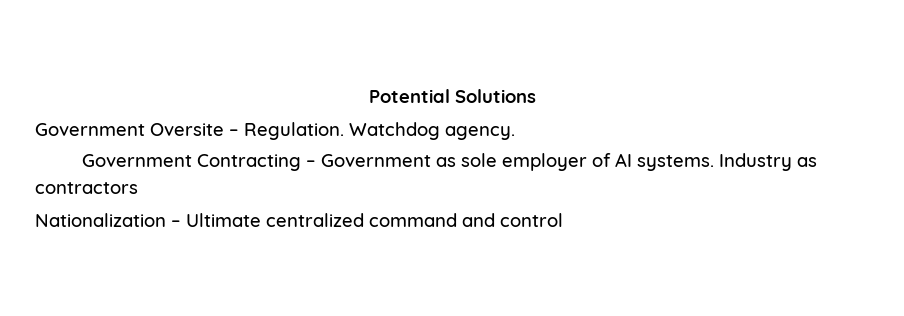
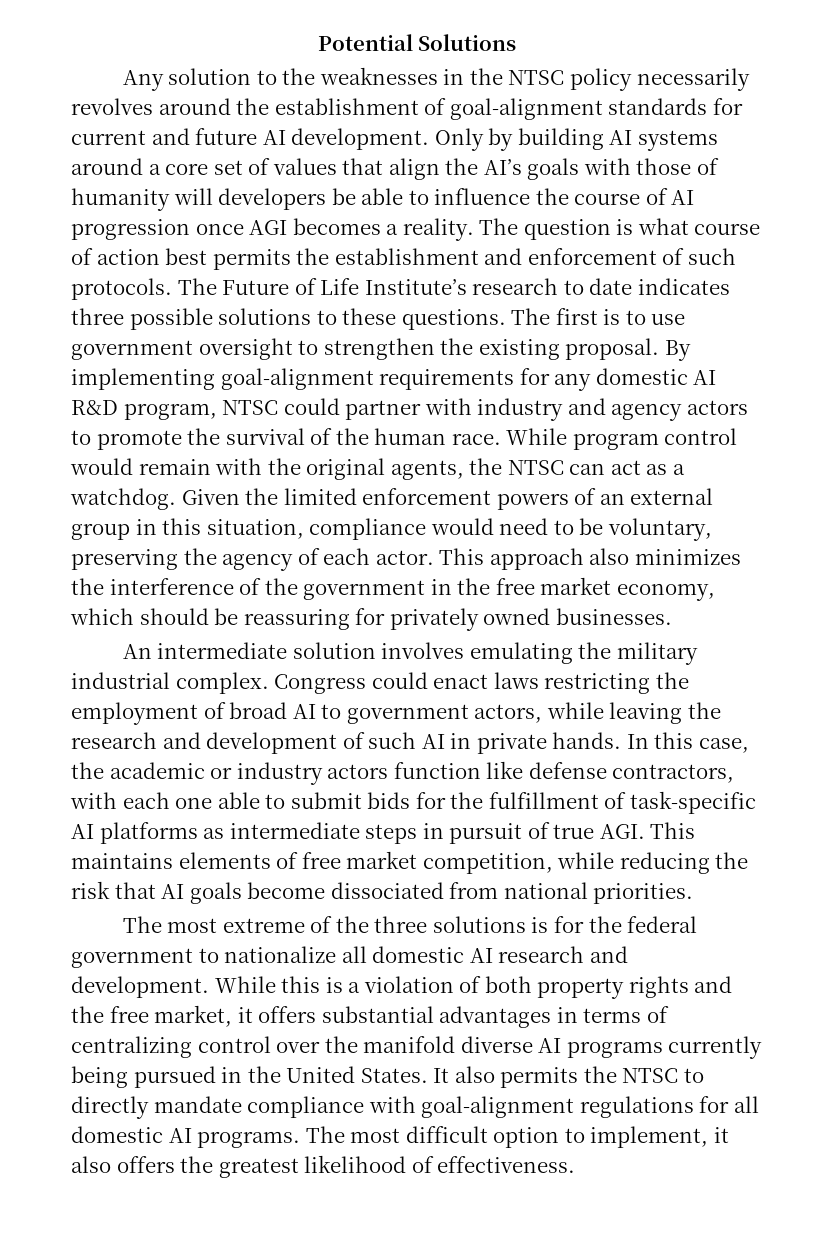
- Government Oversite – Regulation. Watchdog agency.
- Government Contracting – Government as sole employer of AI systems. Industry as contractors
- Nationalization – Ultimate centralized command and control
+ Any solution to the weaknesses in the NTSC policy necessarily revolves around the establishment of goal-alignment standards for current and future AI development. Only by building AI systems around a core set of values that align the AI’s goals with those of humanity will developers be able to influence the course of AI progression once AGI becomes a reality. The question is what course of action best permits the establishment and enforcement of such protocols. The Future of Life Institute’s research to date indicates three possible solutions to these questions. The first is to use government oversight to strengthen the existing proposal. By implementing goal-alignment requirements for any domestic AI R&D program, NTSC could partner with industry and agency actors to promote the survival of the human race. While program control would remain with the original agents, the NTSC can act as a watchdog. Given the limited enforcement powers of an external group in this situation, compliance would need to be voluntary, preserving the agency of each actor. This approach also minimizes the interference of the government in the free market economy, which should be reassuring for privately owned businesses.
+ An intermediate solution involves emulating the military industrial complex. Congress could enact laws restricting the employment of broad AI to government actors, while leaving the research and development of such AI in private hands. In this case, the academic or industry actors function like defense contractors, with each one able to submit bids for the fulfillment of task-specific AI platforms as intermediate steps in pursuit of true AGI. This maintains elements of free market competition, while reducing the risk that AI goals become dissociated from national priorities.
+ The most extreme of the three solutions is for the federal government to nationalize all domestic AI research and development. While this is a violation of both property rights and the free market, it offers substantial advantages in terms of centralizing control over the manifold diverse AI programs currently being pursued in the United States. It also permits the NTSC to directly mandate compliance with goal-alignment regulations for all domestic AI programs. The most difficult option to implement, it also offers the greatest likelihood of effectiveness.

